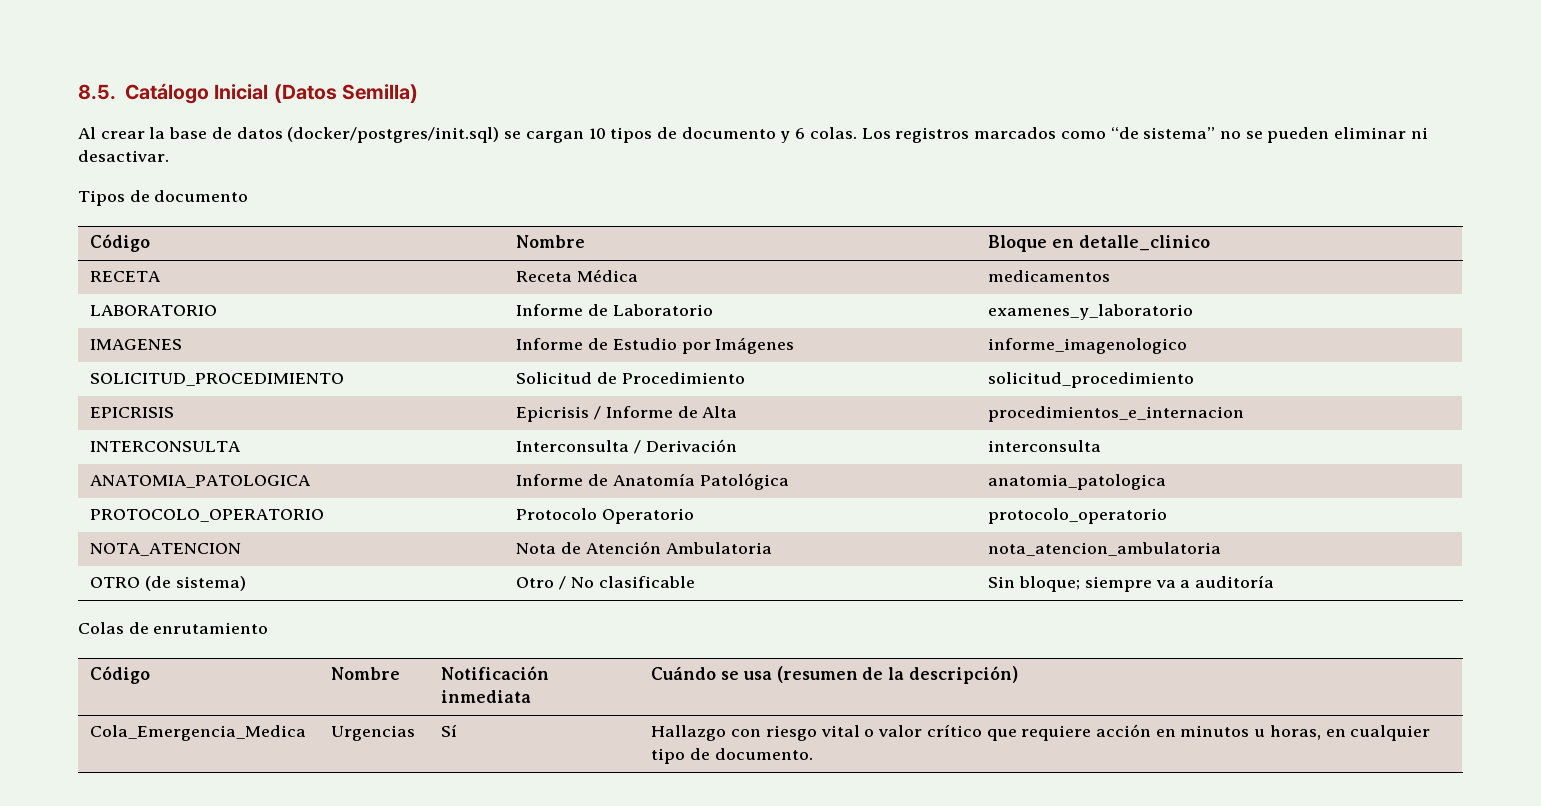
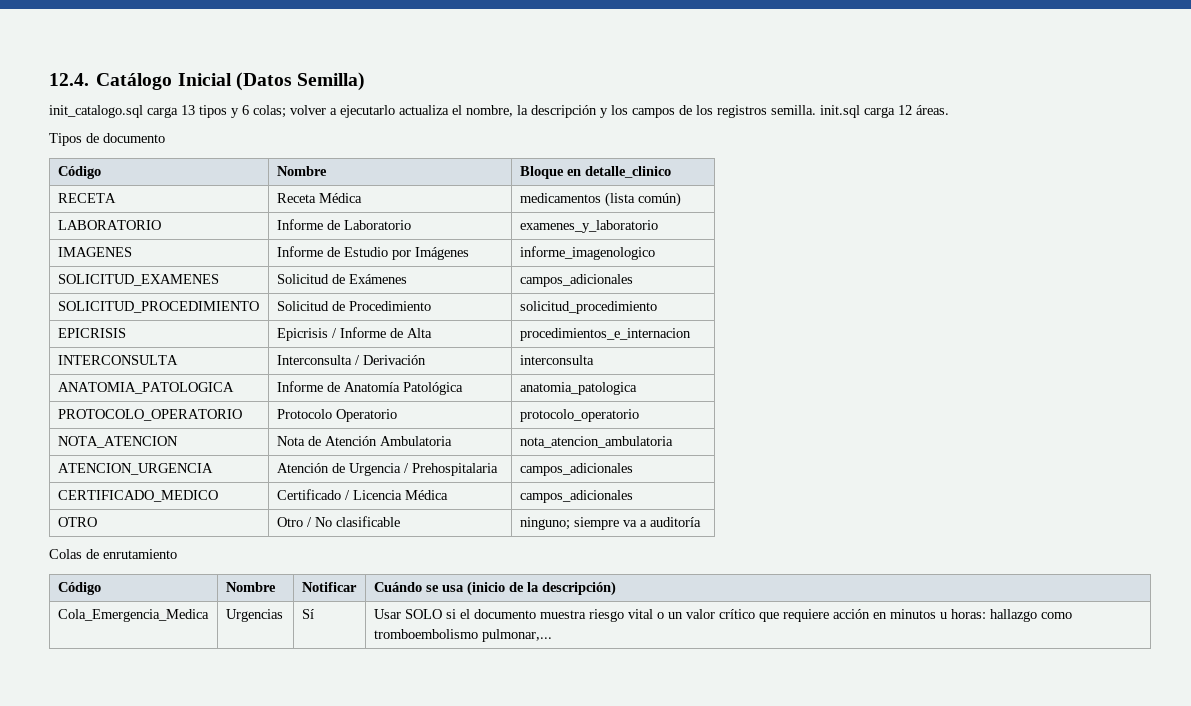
- 8.5. Catálogo Inicial (Datos Semilla)
+ 12.4. Catálogo Inicial (Datos Semilla)
- Al crear la base de datos (docker/postgres/init.sql) se cargan 10 tipos de documento y 6 colas. Los registros marcados como “de sistema” no se pueden eliminar ni desactivar.
+ init_catalogo.sql carga 13 tipos y 6 colas; volver a ejecutarlo actualiza el nombre, la descripción y los campos de los registros semilla. init.sql carga 12 áreas.
- RECETA | Receta Médica | medicamentos
+ RECETA | Receta Médica | medicamentos (lista común)
+ SOLICITUD_EXAMENES | Solicitud de Exámenes | campos_adicionales
+ ATENCION_URGENCIA | Atención de Urgencia / Prehospitalaria | campos_adicionales
+ CERTIFICADO_MEDICO | Certificado / Licencia Médica | campos_adicionales
- OTRO (de sistema) | Otro / No clasificable | Sin bloque; siempre va a auditoría
+ OTRO | Otro / No clasificable | ninguno; siempre va a auditoría
- Código | Nombre | Notificación inmediata | Cuándo se usa (resumen de la descripción)
+ Código | Nombre | Notificar | Cuándo se usa (inicio de la descripción)
- Cola_Emergencia_Medica | Urgencias | Sí | Hallazgo con riesgo vital o valor crítico que requiere acción en minutos u horas, en cualquier tipo de documento.
+ Cola_Emergencia_Medica | Urgencias | Sí | Usar SOLO si el documento muestra riesgo vital o un valor crítico que requiere acción en minutos u horas: hallazgo como tromboembolismo pulmonar,...

